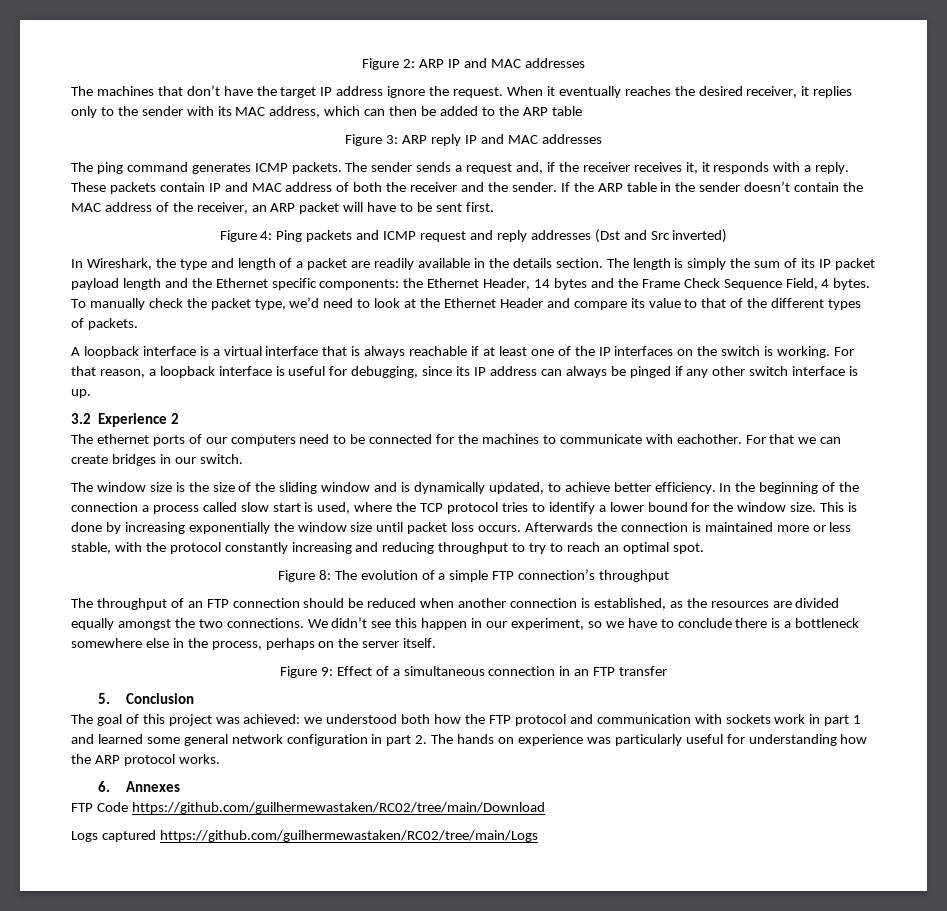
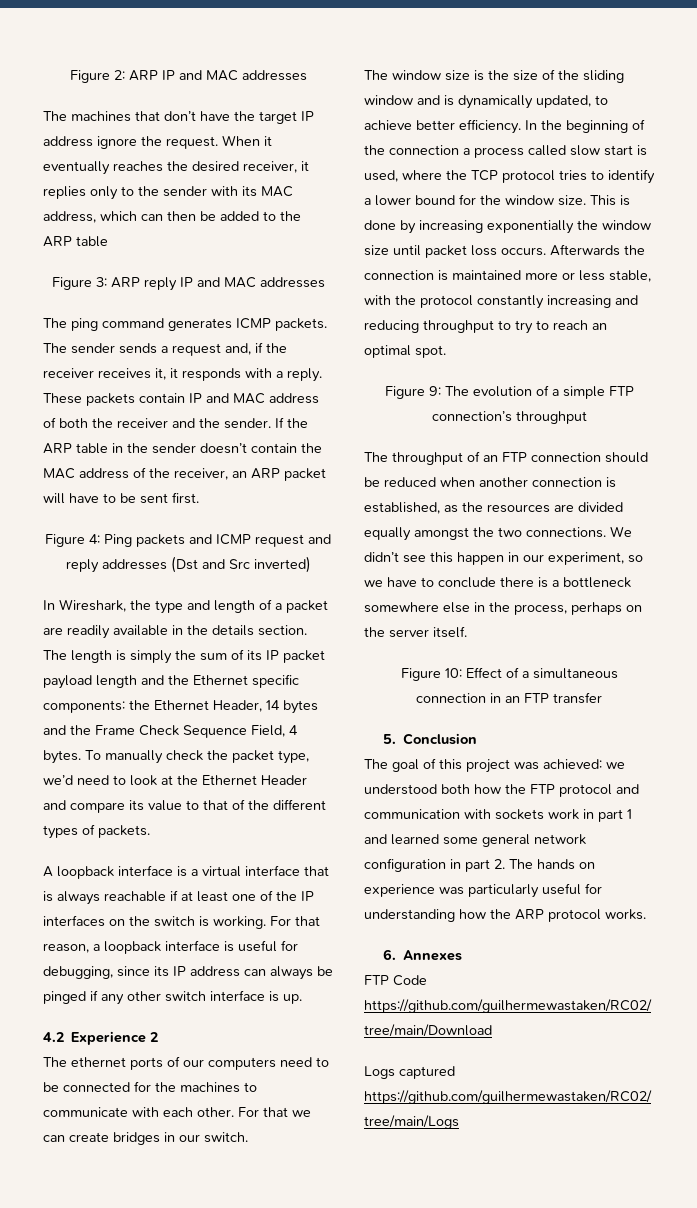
- 3.2 Experience 2
+ 4.2 Experience 2
- The ethernet ports of our computers need to be connected for the machines to communicate with eachother.
+ The ethernet ports of our computers need to be connected for the machines to communicate with each other.
- Figure 8: The evolution of a simple FTP connection’s throughput
+ Figure 9: The evolution of a simple FTP connection’s throughput
- Figure 9: Effect of a simultaneous connection in an FTP transfer
+ Figure 10: Effect of a simultaneous connection in an FTP transfer

